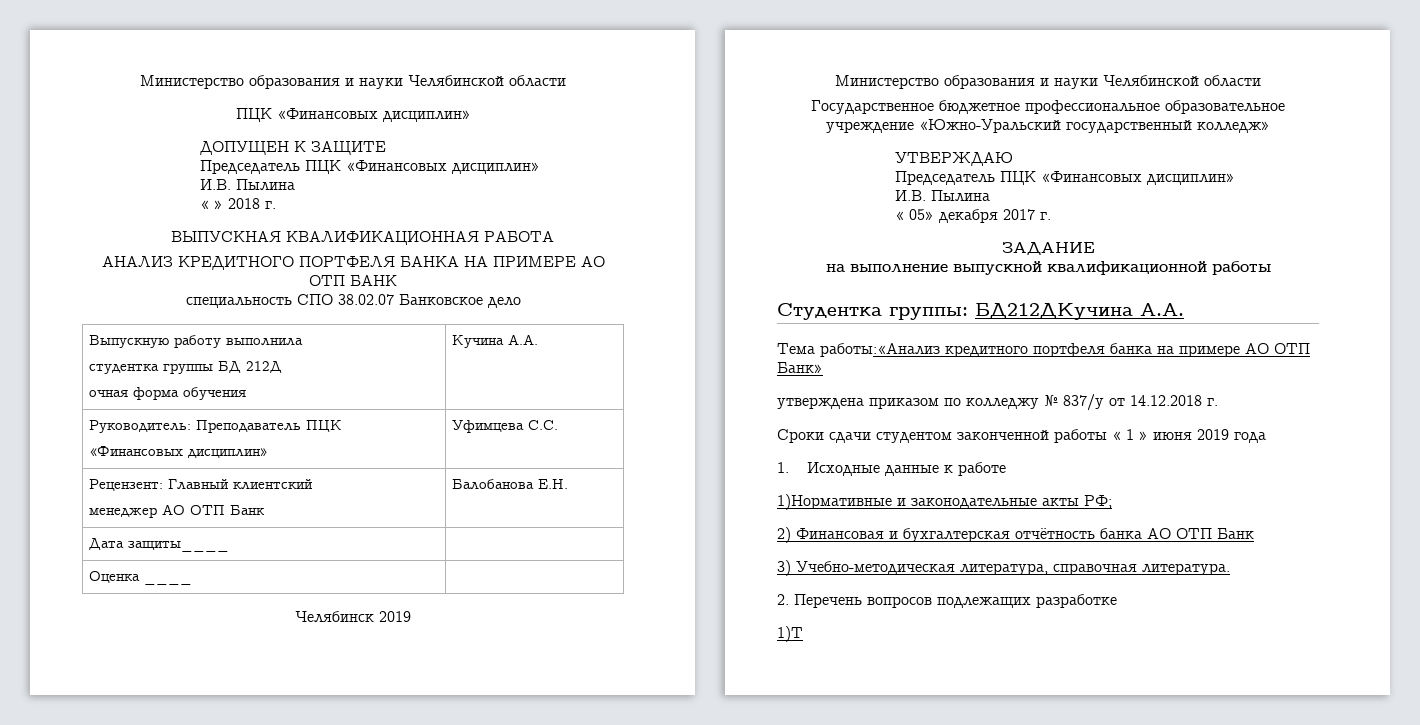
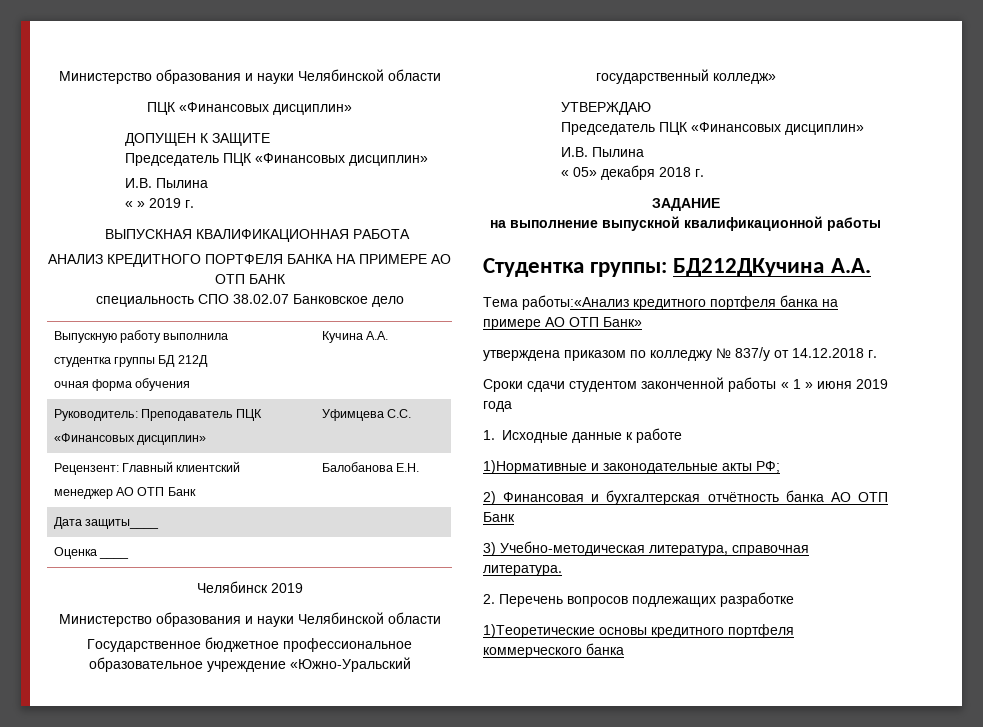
- « » 2018 г.
+ « » 2019 г.
- « 05» декабря 2017 г.
+ « 05» декабря 2018 г.
- 1)Т
+ 1)Теоретические основы кредитного портфеля коммерческого банка

